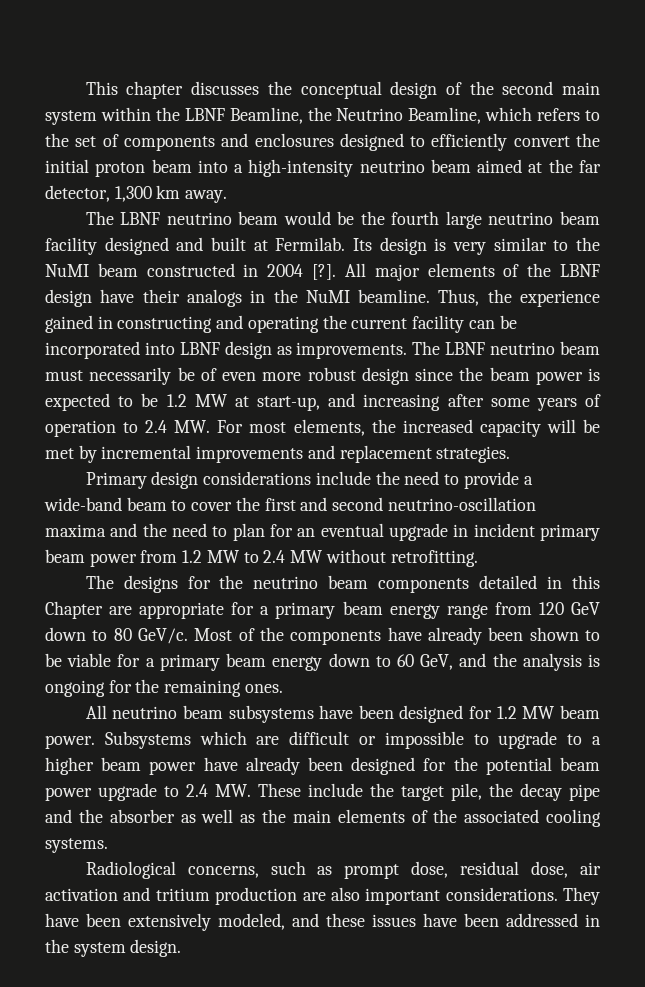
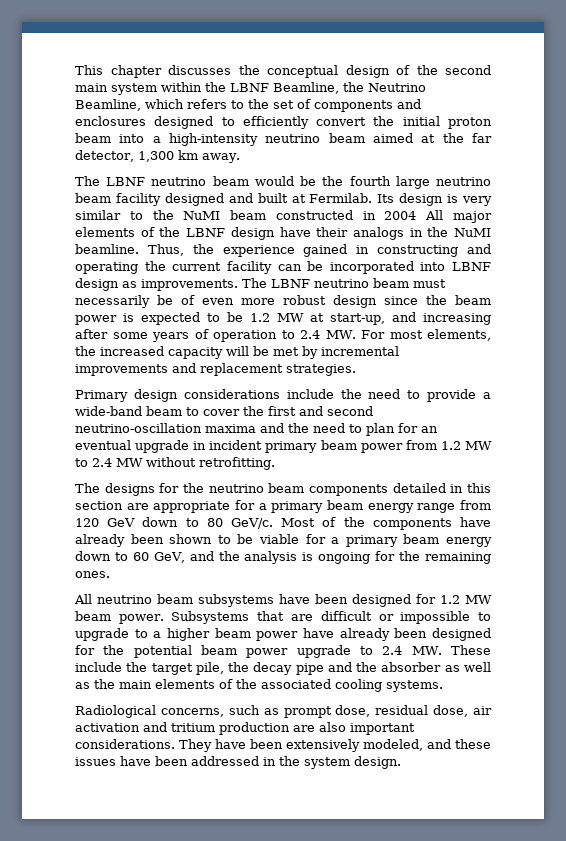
- Its design is very similar to the NuMI beam constructed in 2004 [?]. All major elements of the LBNF design have their analogs in the NuMI beamline.
+ Its design is very similar to the NuMI beam constructed in 2004 All major elements of the LBNF design have their analogs in the NuMI beamline.
- The designs for the neutrino beam components detailed in this Chapter are appropriate for a primary beam energy range from 120 GeV down to 80 GeV/c.
+ The designs for the neutrino beam components detailed in this section are appropriate for a primary beam energy range from 120 GeV down to 80 GeV/c.
- Subsystems which are difficult or impossible to upgrade to a higher beam power have already been designed for the potential beam power upgrade to 2.4 MW. These include the target pile, the decay pipe and the absorber as well as the main elements of the associated cooling systems.
+ Subsystems that are difficult or impossible to upgrade to a higher beam power have already been designed for the potential beam power upgrade to 2.4 MW. These include the target pile, the decay pipe and the absorber as well as the main elements of the associated cooling systems.

